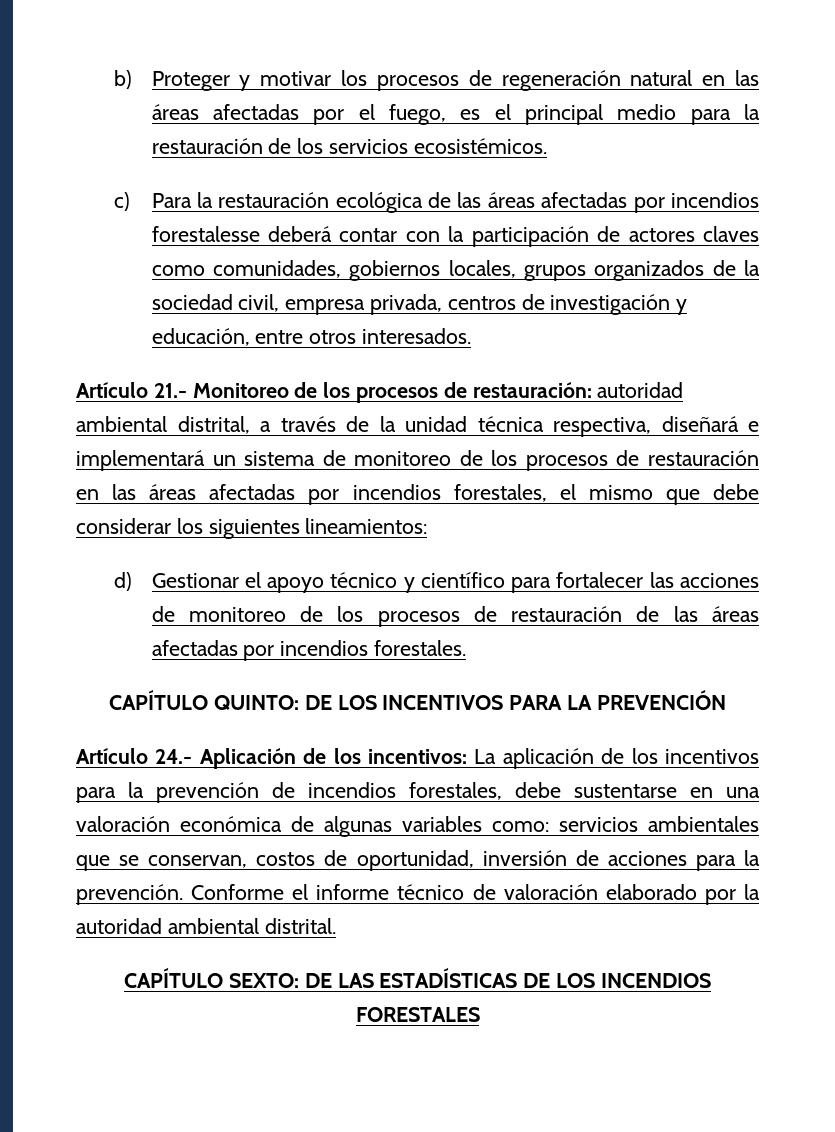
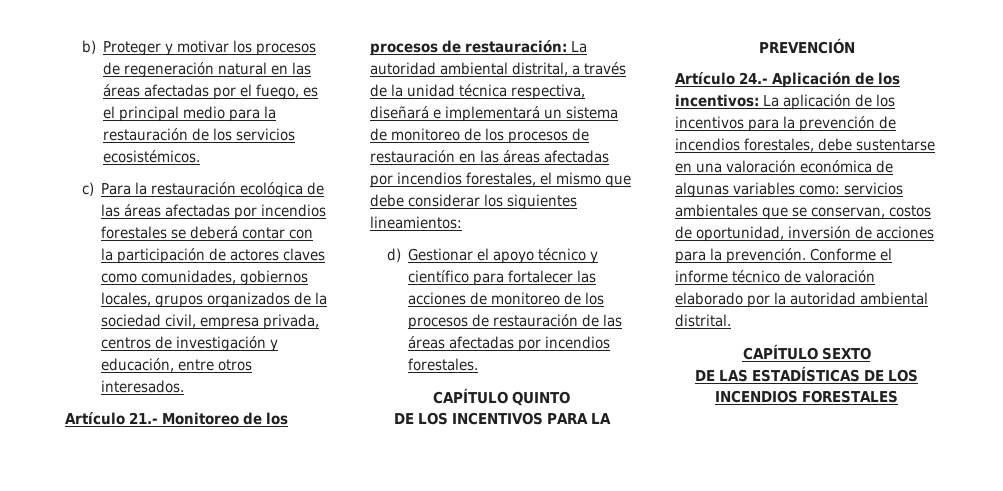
- c) Para la restauración ecológica de las áreas afectadas por incendios forestalesse deberá contar con la participación de actores claves como comunidades, gobiernos locales, grupos organizados de la sociedad civil, empresa privada, centros de investigación y educación, entre otros interesados.
+ c) Para la restauración ecológica de las áreas afectadas por incendios forestales se deberá contar con la participación de actores claves como comunidades, gobiernos locales, grupos organizados de la sociedad civil, empresa privada, centros de investigación y educación, entre otros interesados.
- Artículo 21.- Monitoreo de los procesos de restauración: autoridad ambiental distrital, a través de la unidad técnica respectiva, diseñará e implementará un sistema de monitoreo de los procesos de restauración en las áreas afectadas por incendios forestales, el mismo que debe considerar los siguientes lineamientos:
+ Artículo 21.- Monitoreo de los procesos de restauración: La autoridad ambiental distrital, a través de la unidad técnica respectiva, diseñará e implementará un sistema de monitoreo de los procesos de restauración en las áreas afectadas por incendios forestales, el mismo que debe considerar los siguientes lineamientos:
- CAPÍTULO QUINTO: DE LOS INCENTIVOS PARA LA PREVENCIÓN
+ CAPÍTULO QUINTO
+ DE LOS INCENTIVOS PARA LA PREVENCIÓN
- CAPÍTULO SEXTO: DE LAS ESTADÍSTICAS DE LOS INCENDIOS FORESTALES
+ CAPÍTULO SEXTO
+ DE LAS ESTADÍSTICAS DE LOS INCENDIOS FORESTALES

